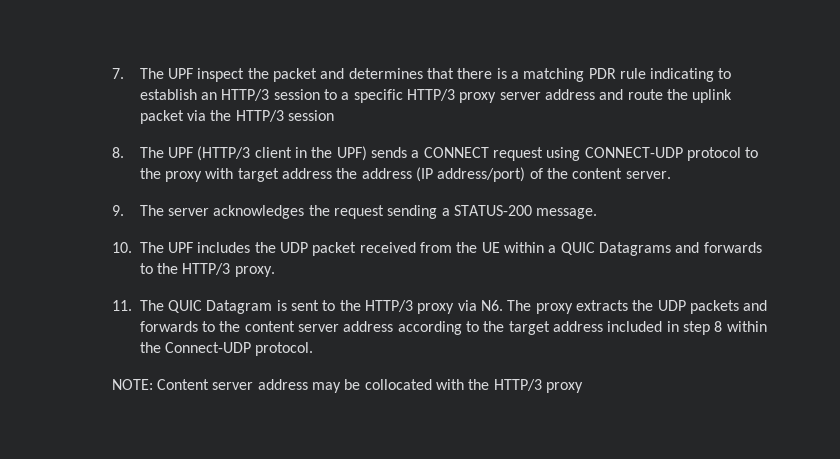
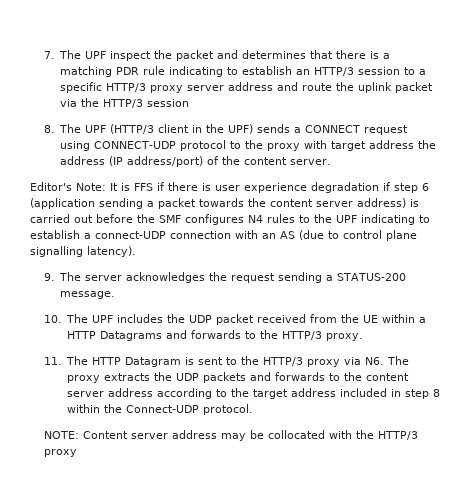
+ Editor's Note: It is FFS if there is user experience degradation if step 6 (application sending a packet towards the content server address) is carried out before the SMF configures N4 rules to the UPF indicating to establish a connect-UDP connection with an AS (due to control plane signalling latency).
- 10. The UPF includes the UDP packet received from the UE within a QUIC Datagrams and forwards to the HTTP/3 proxy.
+ 10. The UPF includes the UDP packet received from the UE within a HTTP Datagrams and forwards to the HTTP/3 proxy.
- 11. The QUIC Datagram is sent to the HTTP/3 proxy via N6. The proxy extracts the UDP packets and forwards to the content server address according to the target address included in step 8 within the Connect-UDP protocol.
+ 11. The HTTP Datagram is sent to the HTTP/3 proxy via N6. The proxy extracts the UDP packets and forwards to the content server address according to the target address included in step 8 within the Connect-UDP protocol.

